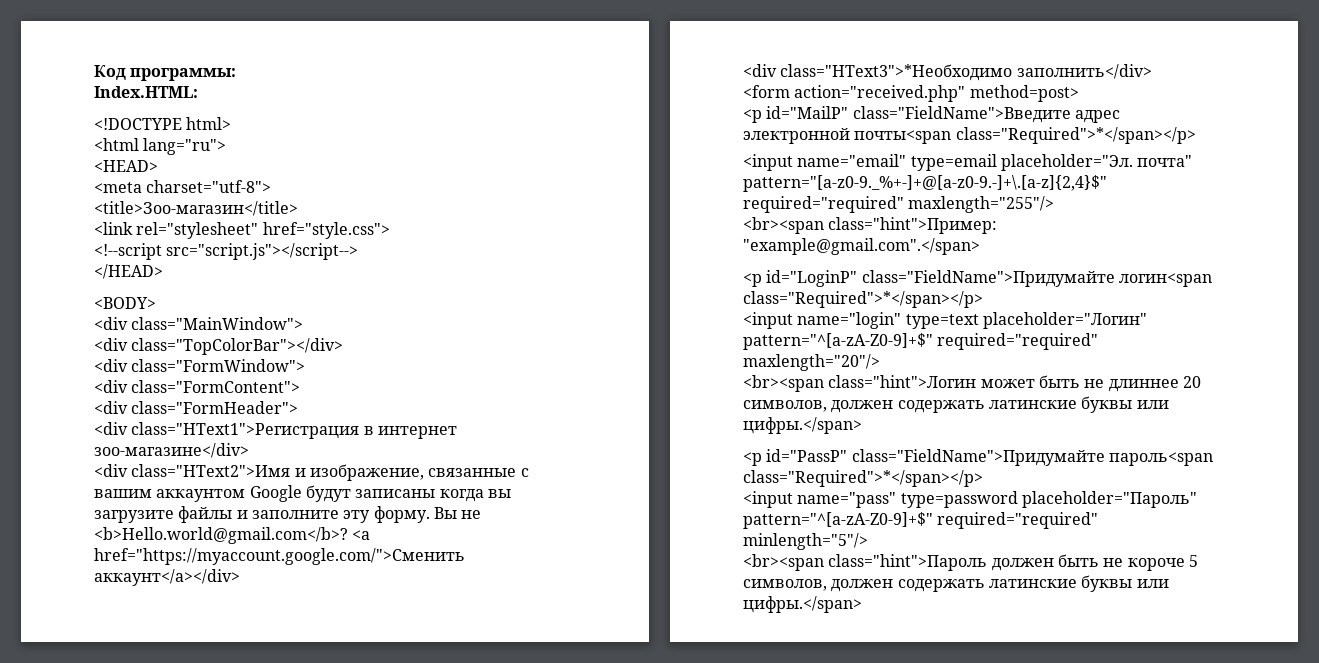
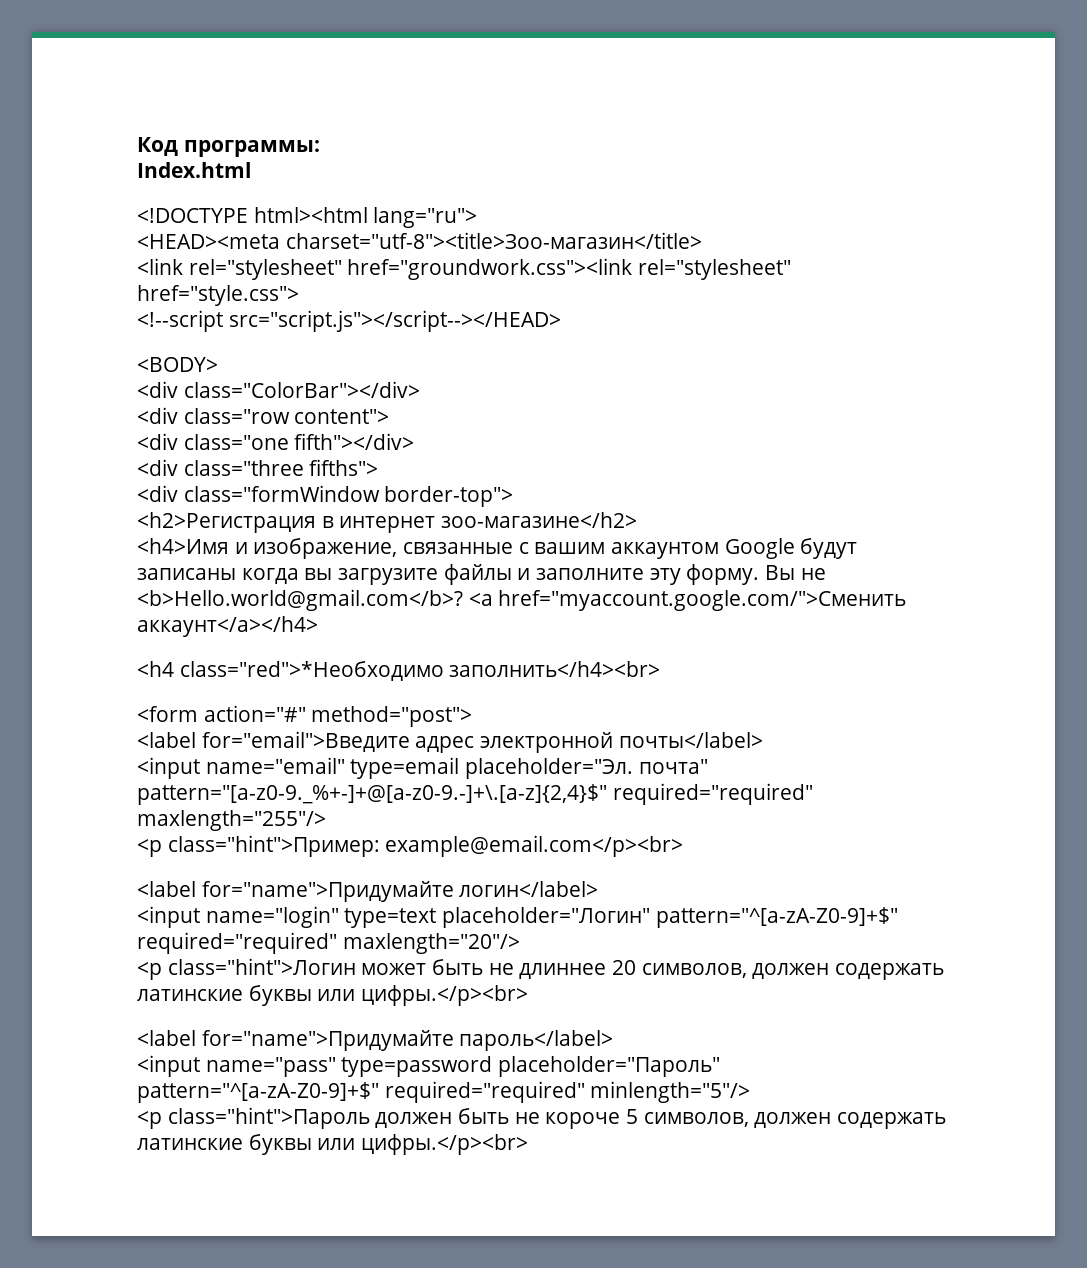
- Index.HTML:
+ Index.html
- <!DOCTYPE html>
- <html lang="ru">
+ <!DOCTYPE html><html lang="ru">
- <HEAD>
- <meta charset="utf-8">
- <title>Зоо-магазин</title>
+ <HEAD><meta charset="utf-8"><title>Зоо-магазин</title>
- <link rel="stylesheet" href="style.css">
+ <link rel="stylesheet" href="groundwork.css"><link rel="stylesheet" href="style.css">
- <!--script src="script.js"></script-->
- </HEAD>
+ <!--script src="script.js"></script--></HEAD>
- <div class="MainWindow">
- <div class="TopColorBar"></div>
- <div class="FormWindow">
- <div class="FormContent">
- <div class="FormHeader">
- <div class="HText1">Регистрация в интернет зоо-магазине</div>
- <div class="HText2">Имя и изображение, связанные с вашим аккаунтом Google будут записаны когда вы загрузите файлы и заполните эту форму.
+ <div class="ColorBar"></div>
+ <div class="row content">
+ <div class="one fifth"></div>
+ <div class="three fifths">
+ <div class="formWindow border-top">
+ <h2>Регистрация в интернет зоо-магазине</h2>
+ <h4>Имя и изображение, связанные с вашим аккаунтом Google будут записаны когда вы загрузите файлы и заполните эту форму.
- <a href="https://myaccount.google.com/">Сменить аккаунт</a></div>
- <div class="HText3">*Необходимо заполнить</div>
- <form action="received.php" method=post>
- <p id="MailP" class="FieldName">Введите адрес электронной почты<span class="Required">*</span></p>
+ <a href="myaccount.google.com/">Сменить аккаунт</a></h4>
+ <h4 class="red">*Необходимо заполнить</h4><br>
+ <form action="#" method="post">
+ <label for="email">Введите адрес электронной почты</label>
- <br><span class="hint">Пример: "example@gmail.com".</span>
- <p id="LoginP" class="FieldName">Придумайте логин<span class="Required">*</span></p>
+ <p class="hint">Пример: example@email.com</p><br>
+ <label for="name">Придумайте логин</label>
- <br><span class="hint">Логин может быть не длиннее 20 символов, должен содержать латинские буквы или цифры.</span>
- <p id="PassP" class="FieldName">Придумайте пароль<span class="Required">*</span></p>
+ <p class="hint">Логин может быть не длиннее 20 символов, должен содержать латинские буквы или цифры.</p><br>
+ <label for="name">Придумайте пароль</label>
- <br><span class="hint">Пароль должен быть не короче 5 символов, должен содержать латинские буквы или цифры.</span>
+ <p class="hint">Пароль должен быть не короче 5 символов, должен содержать латинские буквы или цифры.</p><br>

